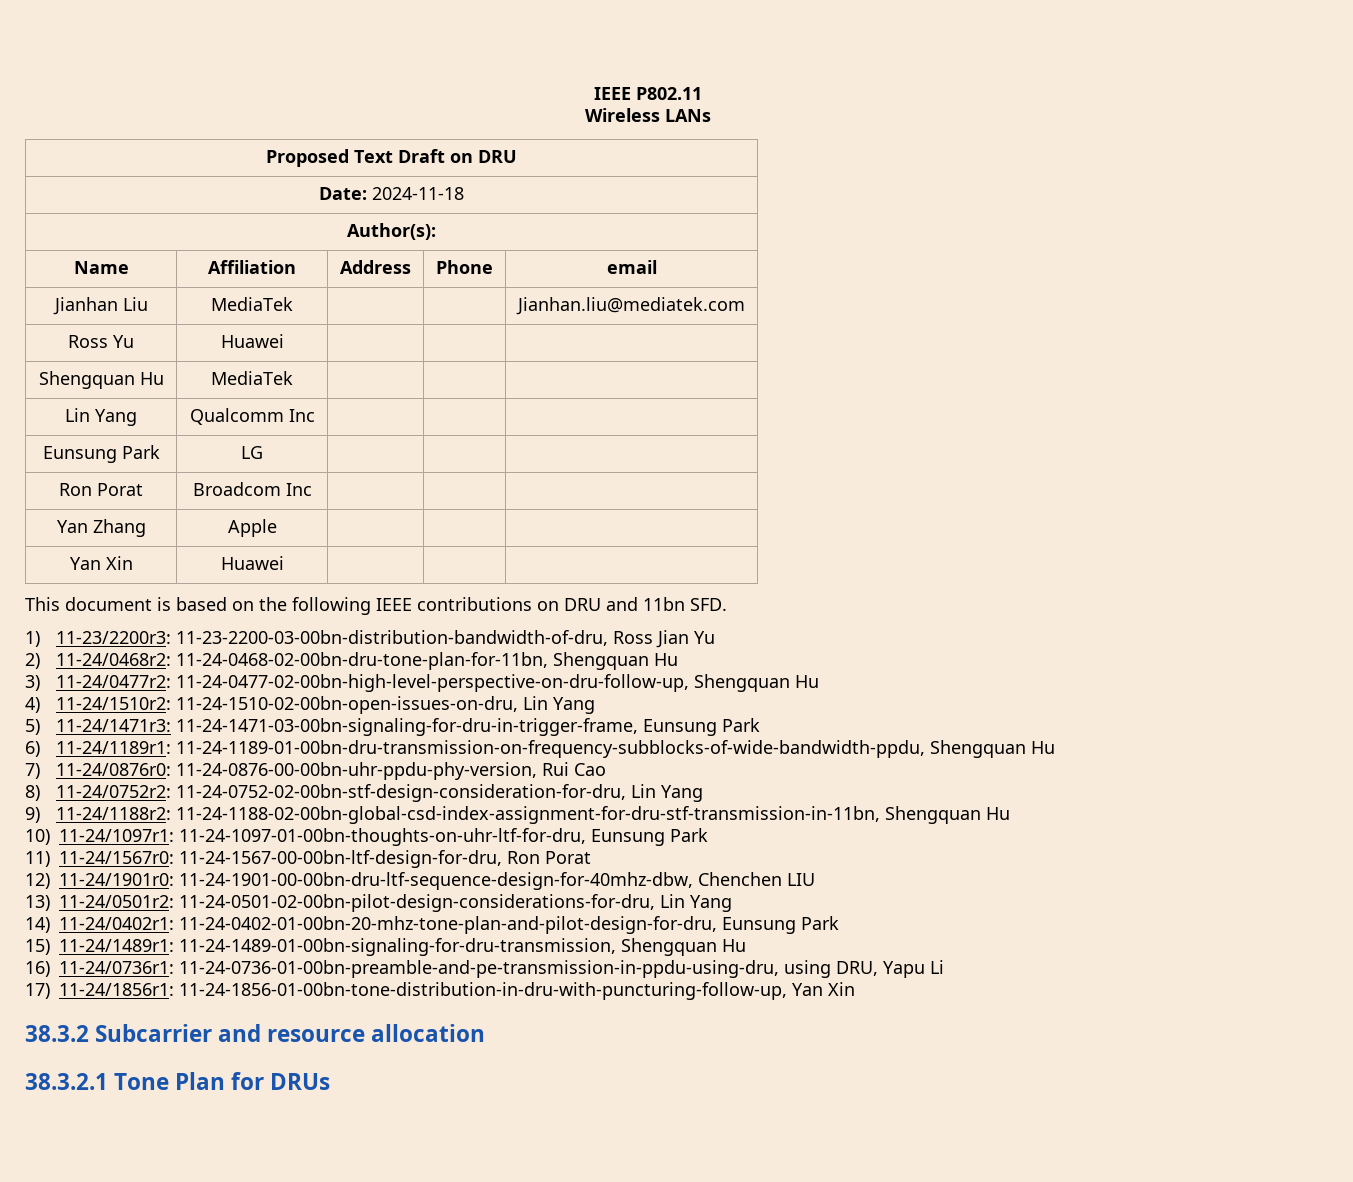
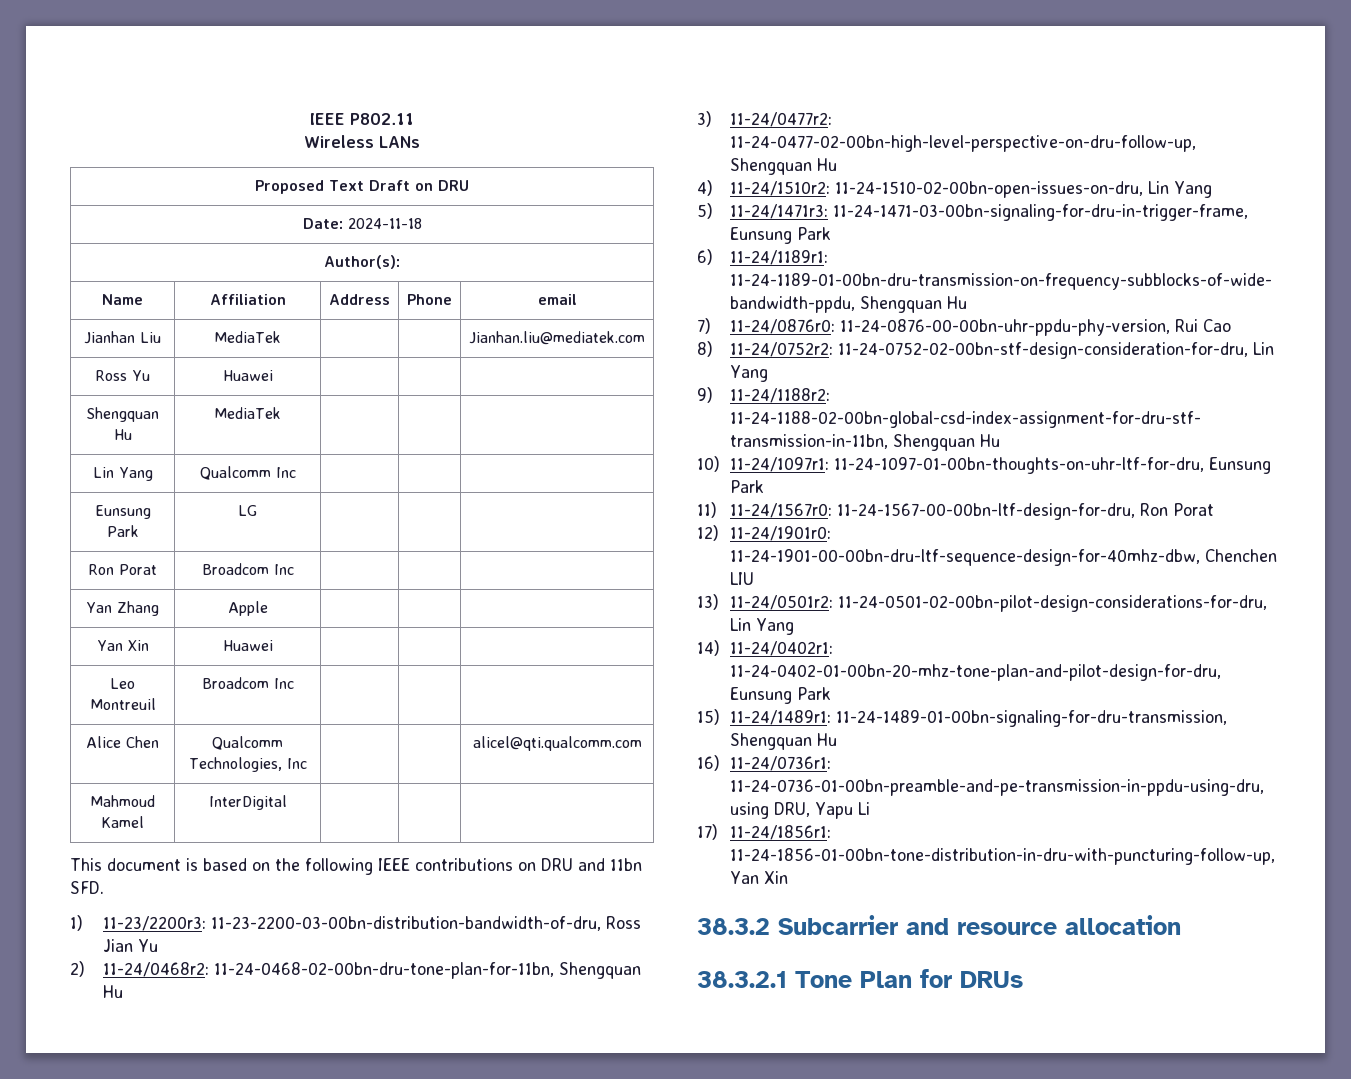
+ Leo Montreuil | Broadcom Inc | | |
+ Alice Chen | Qualcomm Technologies, Inc | | | alicel@qti.qualcomm.com
+ Mahmoud Kamel | InterDigital | | |

